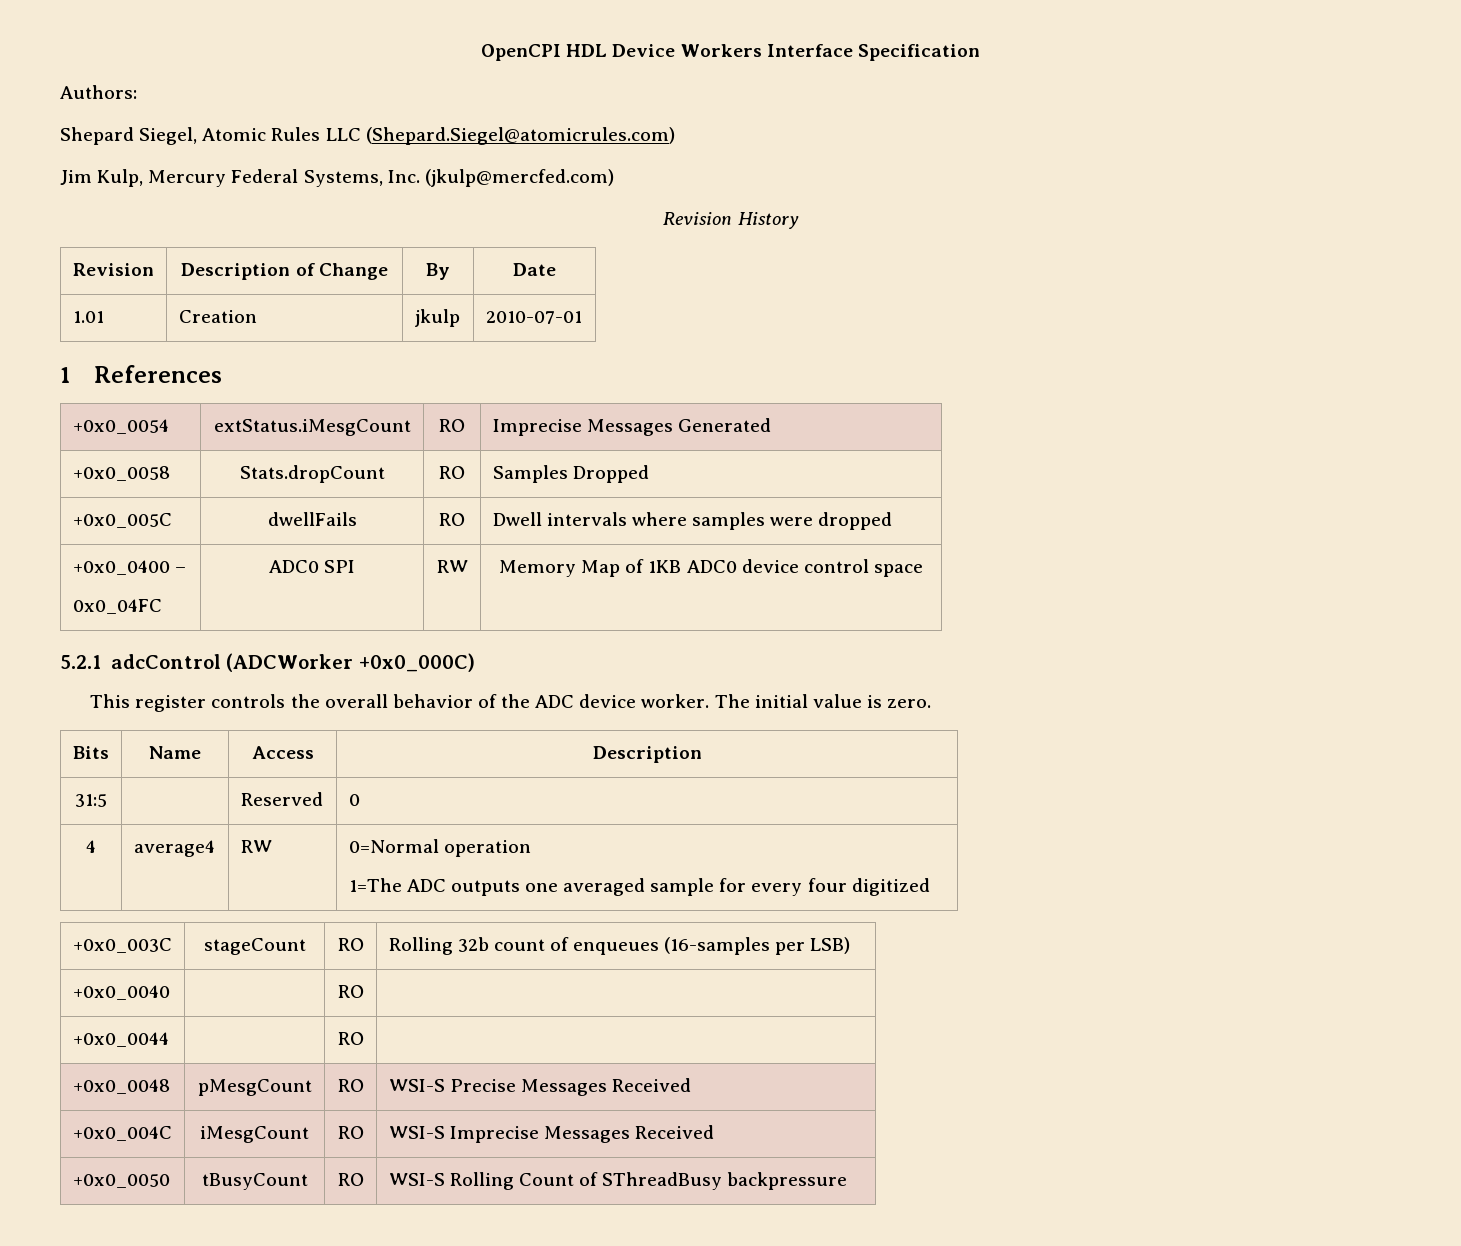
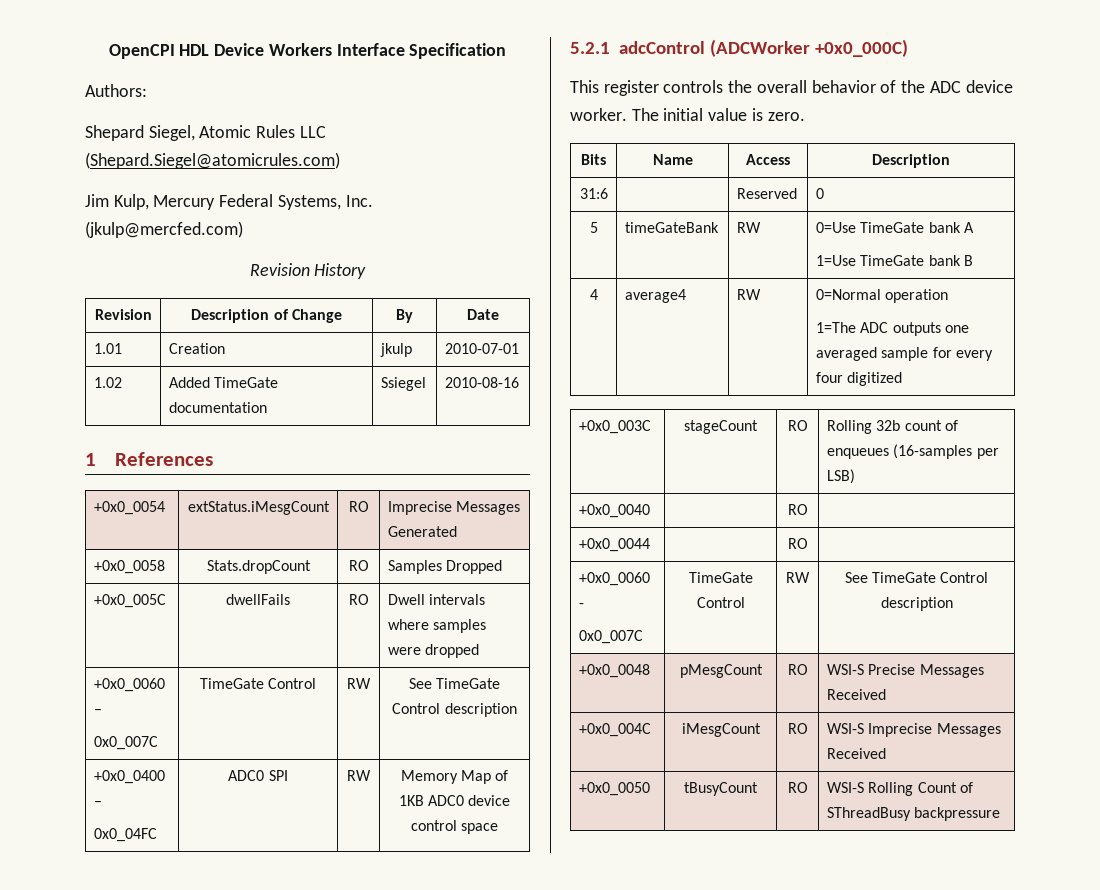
+ 1.02 | Added TimeGate documentation | Ssiegel | 2010-08-16
  +0x0_005C | dwellFails | RO | Dwell intervals where samples were dropped
+ +0x0_0060 –
+ 0x0_007C | TimeGate Control | RW | See TimeGate Control description
- 31:5 | | Reserved | 0
+ 31:6 | | Reserved | 0
+ 5 | timeGateBank | RW | 0=Use TimeGate bank A
+ 1=Use TimeGate bank B
  +0x0_0044 | | RO |
+ +0x0_0060 -
+ 0x0_007C | TimeGate Control | RW | See TimeGate Control description

